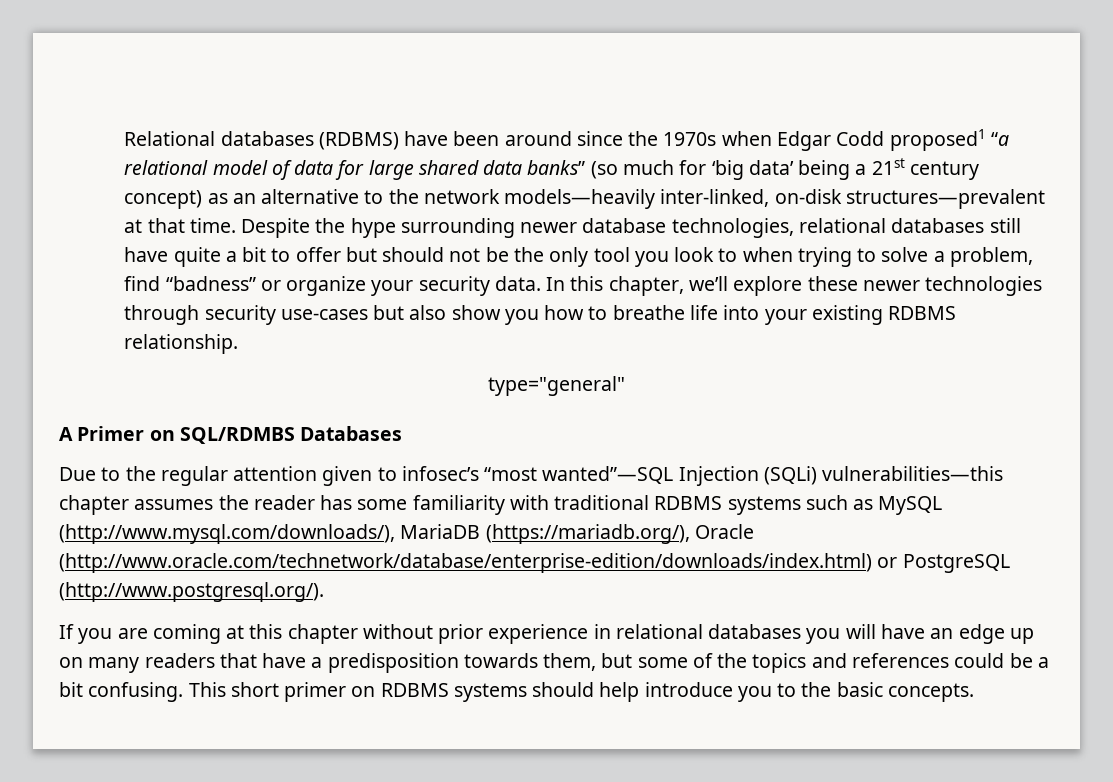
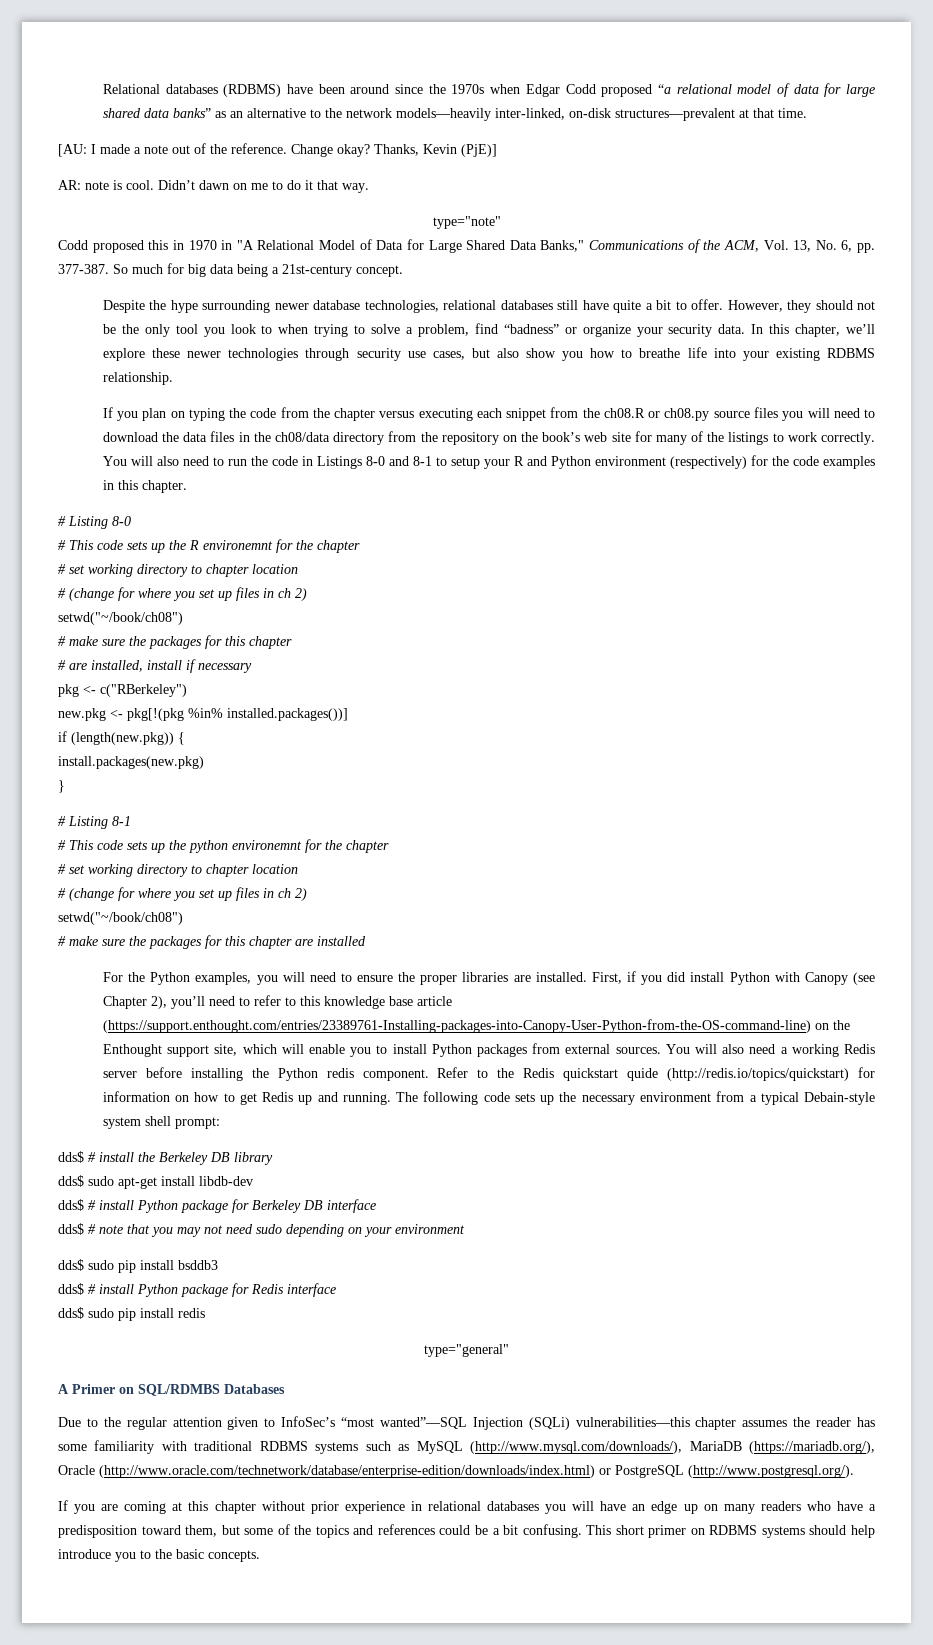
- Relational databases (RDBMS) have been around since the 1970s when Edgar Codd proposed1 “a relational model of data for large shared data banks” (so much for ‘big data’ being a 21st century concept) as an alternative to the network models—heavily inter-linked, on-disk structures—prevalent at that time. Despite the hype surrounding newer database technologies, relational databases still have quite a bit to offer but should not be the only tool you look to when trying to solve a problem, find “badness” or organize your security data.
+ Relational databases (RDBMS) have been around since the 1970s when Edgar Codd proposed “a relational model of data for large shared data banks” as an alternative to the network models—heavily inter-linked, on-disk structures—prevalent at that time.
+ [AU: I made a note out of the reference. Change okay? Thanks, Kevin (PjE)]
+ AR: note is cool. Didn’t dawn on me to do it that way.
+ type="note"
+ Codd proposed this in 1970 in "A Relational Model of Data for Large Shared Data Banks," Communications of the ACM, Vol. 13, No. 6, pp. 377-387. So much for big data being a 21st-century concept.
+ Despite the hype surrounding newer database technologies, relational databases still have quite a bit to offer. However, they should not be the only tool you look to when trying to solve a problem, find “badness” or organize your security data.
- In this chapter, we’ll explore these newer technologies through security use-cases but also show you how to breathe life into your existing RDBMS relationship.
+ In this chapter, we’ll explore these newer technologies through security use cases, but also show you how to breathe life into your existing RDBMS relationship.
+ If you plan on typing the code from the chapter versus executing each snippet from the ch08.R or ch08.py source files you will need to download the data files in the ch08/data directory from the repository on the book’s web site for many of the listings to work correctly. You will also need to run the code in Listings 8-0 and 8-1 to setup your R and Python environment (respectively) for the code examples in this chapter.
+ # Listing 8-0
+ # This code sets up the R environemnt for the chapter
+ # set working directory to chapter location
+ # (change for where you set up files in ch 2)
+ setwd("~/book/ch08")
+ # make sure the packages for this chapter
+ # are installed, install if necessary
+ pkg <- c("RBerkeley")
+ new.pkg <- pkg[!(pkg %in% installed.packages())]
+ if (length(new.pkg)) {
+ install.packages(new.pkg)
+ }
+ # Listing 8-1
+ # This code sets up the python environemnt for the chapter
+ # set working directory to chapter location
+ # (change for where you set up files in ch 2)
+ setwd("~/book/ch08")
+ # make sure the packages for this chapter are installed
+ For the Python examples, you will need to ensure the proper libraries are installed. First, if you did install Python with Canopy (see Chapter 2), you’ll need to refer to this knowledge base article (https://support.enthought.com/entries/23389761-Installing-packages-into-Canopy-User-Python-from-the-OS-command-line) on the Enthought support site, which will enable you to install Python packages from external sources. You will also need a working Redis server before installing the Python redis component. Refer to the Redis quickstart quide (http://redis.io/topics/quickstart) for information on how to get Redis up and running. The following code sets up the necessary environment from a typical Debain-style system shell prompt:
+ dds$ # install the Berkeley DB library
+ dds$ sudo apt-get install libdb-dev
+ dds$ # install Python package for Berkeley DB interface
+ dds$ # note that you may not need sudo depending on your environment
+ dds$ sudo pip install bsddb3
+ dds$ # install Python package for Redis interface
+ dds$ sudo pip install redis
- Due to the regular attention given to infosec’s “most wanted”—SQL Injection (SQLi) vulnerabilities—this chapter assumes the reader has some familiarity with traditional RDBMS systems such as MySQL (http://www.mysql.com/downloads/), MariaDB (https://mariadb.org/), Oracle (http://www.oracle.com/technetwork/database/enterprise-edition/downloads/index.html) or PostgreSQL (http://www.postgresql.org/).
+ Due to the regular attention given to InfoSec’s “most wanted”—SQL Injection (SQLi) vulnerabilities—this chapter assumes the reader has some familiarity with traditional RDBMS systems such as MySQL (http://www.mysql.com/downloads/), MariaDB (https://mariadb.org/), Oracle (http://www.oracle.com/technetwork/database/enterprise-edition/downloads/index.html) or PostgreSQL (http://www.postgresql.org/).
- If you are coming at this chapter without prior experience in relational databases you will have an edge up on many readers that have a predisposition towards them, but some of the topics and references could be a bit confusing.
+ If you are coming at this chapter without prior experience in relational databases you will have an edge up on many readers who have a predisposition toward them, but some of the topics and references could be a bit confusing.

